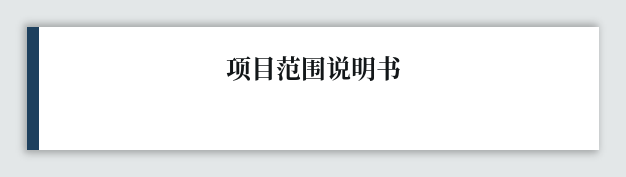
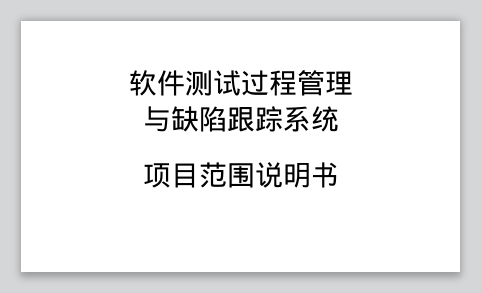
+ 软件测试过程管理
+ 与缺陷跟踪系统

